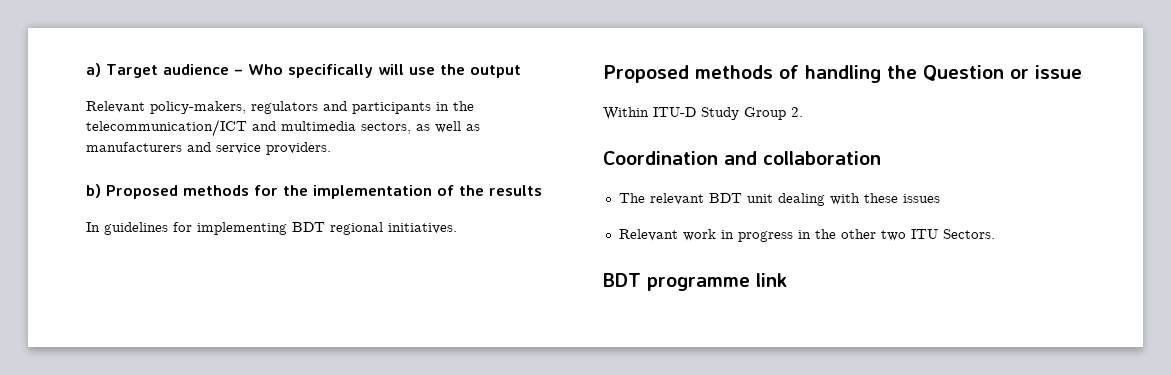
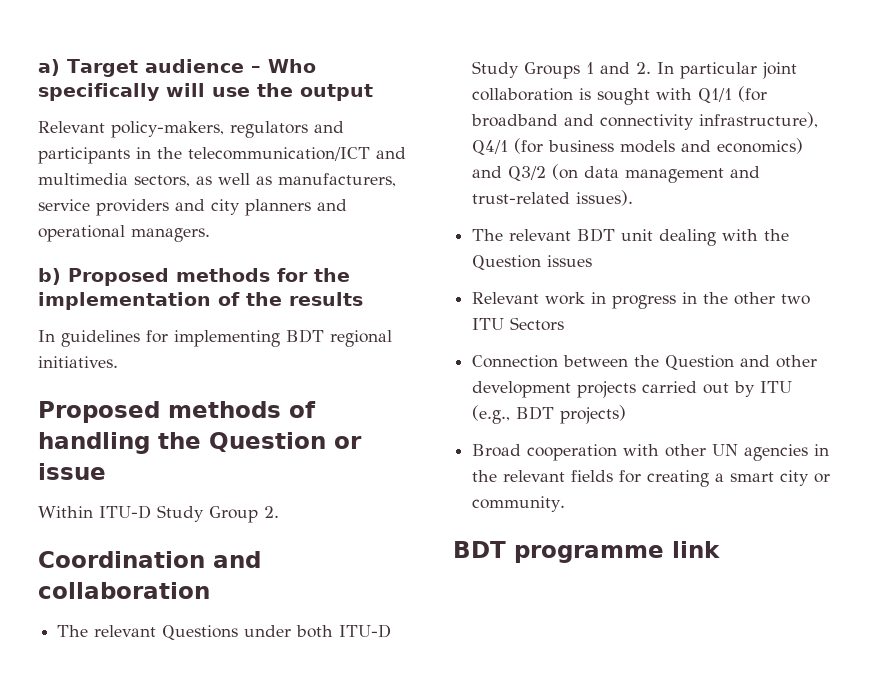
- Relevant policy-makers, regulators and participants in the telecommunication/ICT and multimedia sectors, as well as manufacturers and service providers.
+ Relevant policy-makers, regulators and participants in the telecommunication/ICT and multimedia sectors, as well as manufacturers, service providers and city planners and operational managers.
+ The relevant Questions under both ITU-D Study Groups 1 and 2. In particular joint collaboration is sought with Q1/1 (for broadband and connectivity infrastructure), Q4/1 (for business models and economics) and Q3/2 (on data management and trust-related issues).
- The relevant BDT unit dealing with these issues
+ The relevant BDT unit dealing with the Question issues
- Relevant work in progress in the other two ITU Sectors.
+ Relevant work in progress in the other two ITU Sectors
+ Connection between the Question and other development projects carried out by ITU (e.g., BDT projects)
+ Broad cooperation with other UN agencies in the relevant fields for creating a smart city or community.

